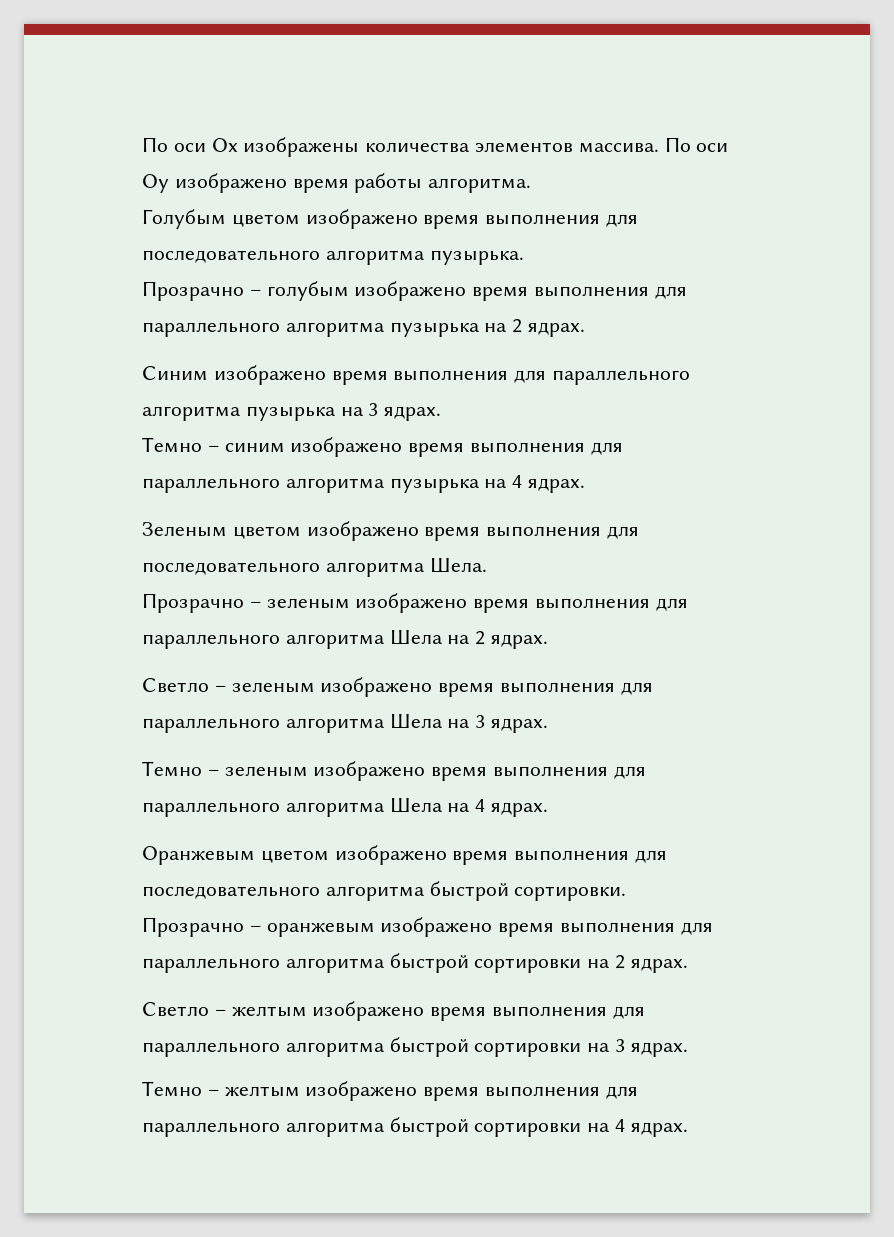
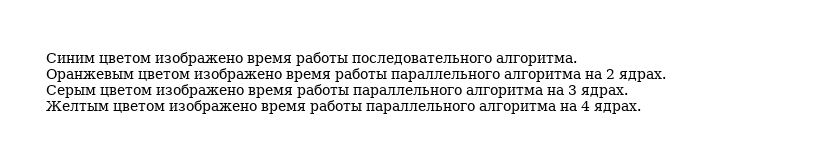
- По оси Ox изображены количества элементов массива. По оси Oy изображено время работы алгоритма.
+ Синим цветом изображено время работы последовательного алгоритма.
- Голубым цветом изображено время выполнения для последовательного алгоритма пузырька.
- Прозрачно – голубым изображено время выполнения для параллельного алгоритма пузырька на 2 ядрах.
- Синим изображено время выполнения для параллельного алгоритма пузырька на 3 ядрах.
- Темно – синим изображено время выполнения для параллельного алгоритма пузырька на 4 ядрах.
- Зеленым цветом изображено время выполнения для последовательного алгоритма Шела.
- Прозрачно – зеленым изображено время выполнения для параллельного алгоритма Шела на 2 ядрах.
- Светло – зеленым изображено время выполнения для параллельного алгоритма Шела на 3 ядрах.
- Темно – зеленым изображено время выполнения для параллельного алгоритма Шела на 4 ядрах.
- Оранжевым цветом изображено время выполнения для последовательного алгоритма быстрой сортировки.
- Прозрачно – оранжевым изображено время выполнения для параллельного алгоритма быстрой сортировки на 2 ядрах.
- Светло – желтым изображено время выполнения для параллельного алгоритма быстрой сортировки на 3 ядрах.
- Темно – желтым изображено время выполнения для параллельного алгоритма быстрой сортировки на 4 ядрах.
+ Оранжевым цветом изображено время работы параллельного алгоритма на 2 ядрах.
+ Серым цветом изображено время работы параллельного алгоритма на 3 ядрах.
+ Желтым цветом изображено время работы параллельного алгоритма на 4 ядрах.

